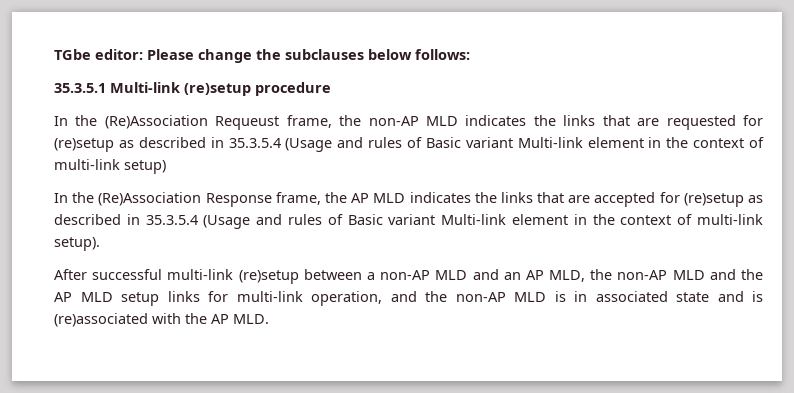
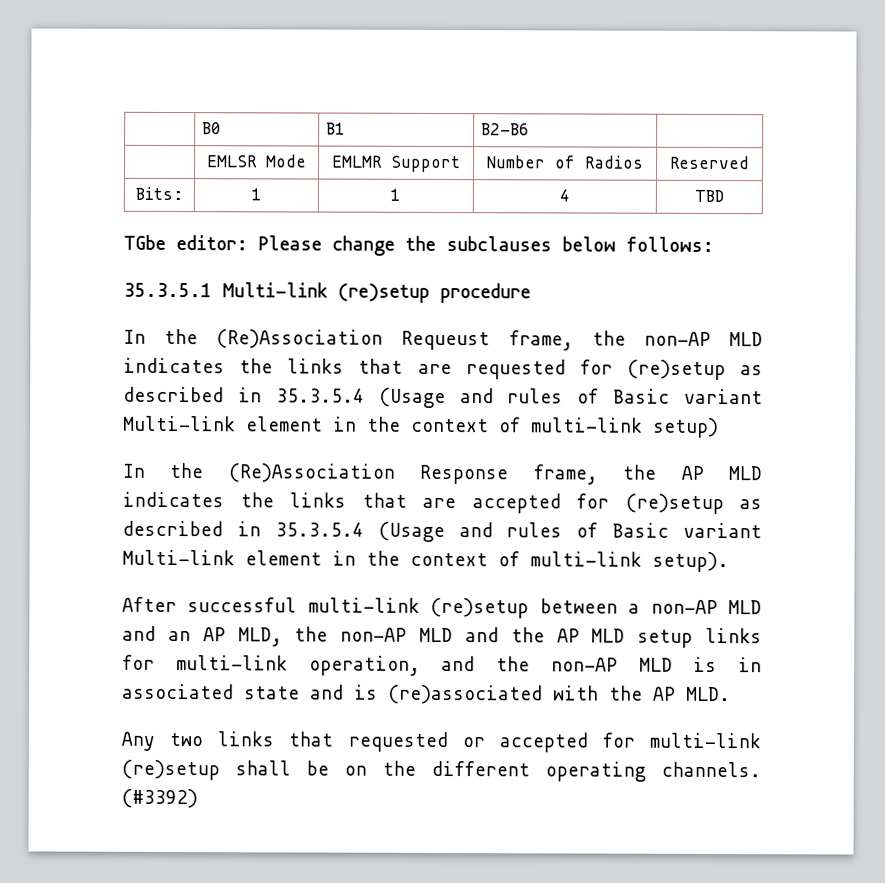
+ | B0 | B1 | B2-B6 |
+ | EMLSR Mode | EMLMR Support | Number of Radios | Reserved
+ Bits: | 1 | 1 | 4 | TBD
+ Any two links that requested or accepted for multi-link (re)setup shall be on the different operating channels. (#3392)

